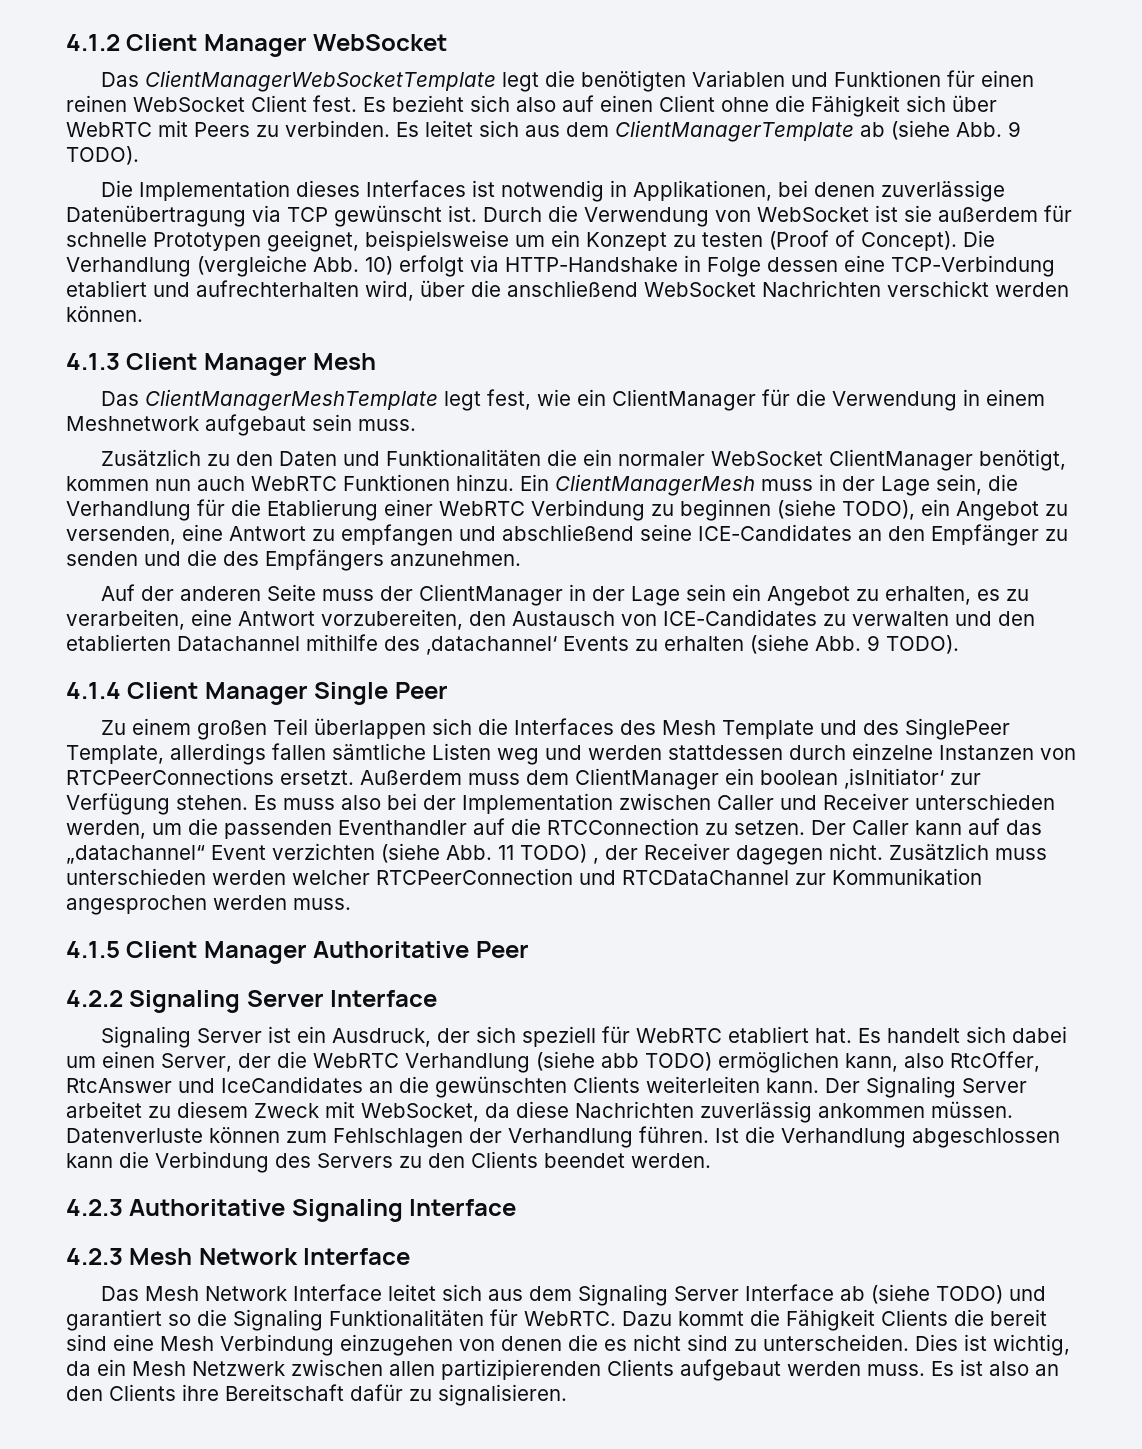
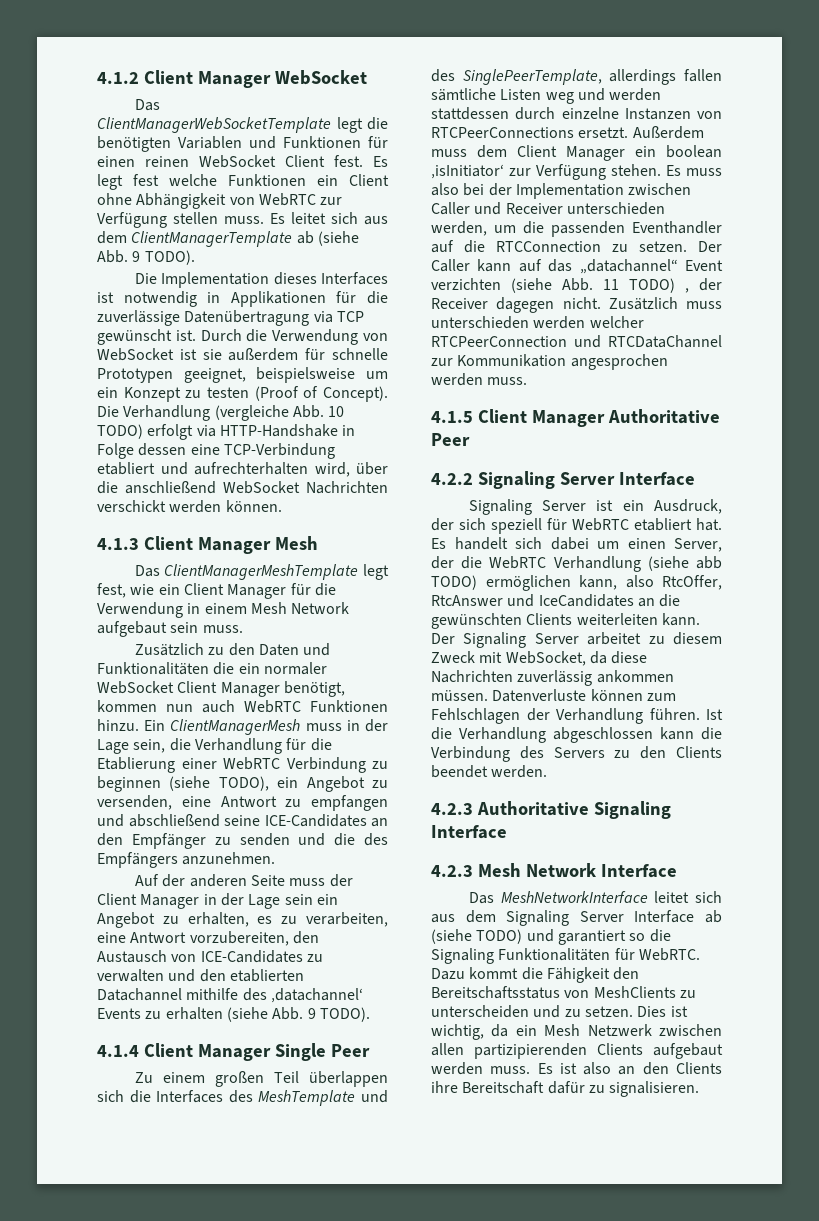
- Es bezieht sich also auf einen Client ohne die Fähigkeit sich über WebRTC mit Peers zu verbinden.
+ Es legt fest welche Funktionen ein Client ohne Abhängigkeit von WebRTC zur Verfügung stellen muss.
- Die Implementation dieses Interfaces ist notwendig in Applikationen, bei denen zuverlässige Datenübertragung via TCP gewünscht ist.
+ Die Implementation dieses Interfaces ist notwendig in Applikationen für die zuverlässige Datenübertragung via TCP gewünscht ist.
- Die Verhandlung (vergleiche Abb. 10) erfolgt via HTTP-Handshake in Folge dessen eine TCP-Verbindung etabliert und aufrechterhalten wird, über die anschließend WebSocket Nachrichten verschickt werden können.
+ Die Verhandlung (vergleiche Abb. 10 TODO) erfolgt via HTTP-Handshake in Folge dessen eine TCP-Verbindung etabliert und aufrechterhalten wird, über die anschließend WebSocket Nachrichten verschickt werden können.
- Das ClientManagerMeshTemplate legt fest, wie ein ClientManager für die Verwendung in einem Meshnetwork aufgebaut sein muss.
+ Das ClientManagerMeshTemplate legt fest, wie ein Client Manager für die Verwendung in einem Mesh Network aufgebaut sein muss.
- Zusätzlich zu den Daten und Funktionalitäten die ein normaler WebSocket ClientManager benötigt, kommen nun auch WebRTC Funktionen hinzu.
+ Zusätzlich zu den Daten und Funktionalitäten die ein normaler WebSocket Client Manager benötigt, kommen nun auch WebRTC Funktionen hinzu.
- Auf der anderen Seite muss der ClientManager in der Lage sein ein Angebot zu erhalten, es zu verarbeiten, eine Antwort vorzubereiten, den Austausch von ICE-Candidates zu verwalten und den etablierten Datachannel mithilfe des ‚datachannel‘ Events zu erhalten (siehe Abb. 9 TODO).
+ Auf der anderen Seite muss der Client Manager in der Lage sein ein Angebot zu erhalten, es zu verarbeiten, eine Antwort vorzubereiten, den Austausch von ICE-Candidates zu verwalten und den etablierten Datachannel mithilfe des ‚datachannel‘ Events zu erhalten (siehe Abb. 9 TODO).
- Zu einem großen Teil überlappen sich die Interfaces des Mesh Template und des SinglePeer Template, allerdings fallen sämtliche Listen weg und werden stattdessen durch einzelne Instanzen von RTCPeerConnections ersetzt.
+ Zu einem großen Teil überlappen sich die Interfaces des MeshTemplate und des SinglePeerTemplate, allerdings fallen sämtliche Listen weg und werden stattdessen durch einzelne Instanzen von RTCPeerConnections ersetzt.
- Außerdem muss dem ClientManager ein boolean ‚isInitiator‘ zur Verfügung stehen.
+ Außerdem muss dem Client Manager ein boolean ‚isInitiator‘ zur Verfügung stehen.
- Das Mesh Network Interface leitet sich aus dem Signaling Server Interface ab (siehe TODO) und garantiert so die Signaling Funktionalitäten für WebRTC.
+ Das MeshNetworkInterface leitet sich aus dem Signaling Server Interface ab (siehe TODO) und garantiert so die Signaling Funktionalitäten für WebRTC.
- Dazu kommt die Fähigkeit Clients die bereit sind eine Mesh Verbindung einzugehen von denen die es nicht sind zu unterscheiden.
+ Dazu kommt die Fähigkeit den Bereitschaftsstatus von MeshClients zu unterscheiden und zu setzen.

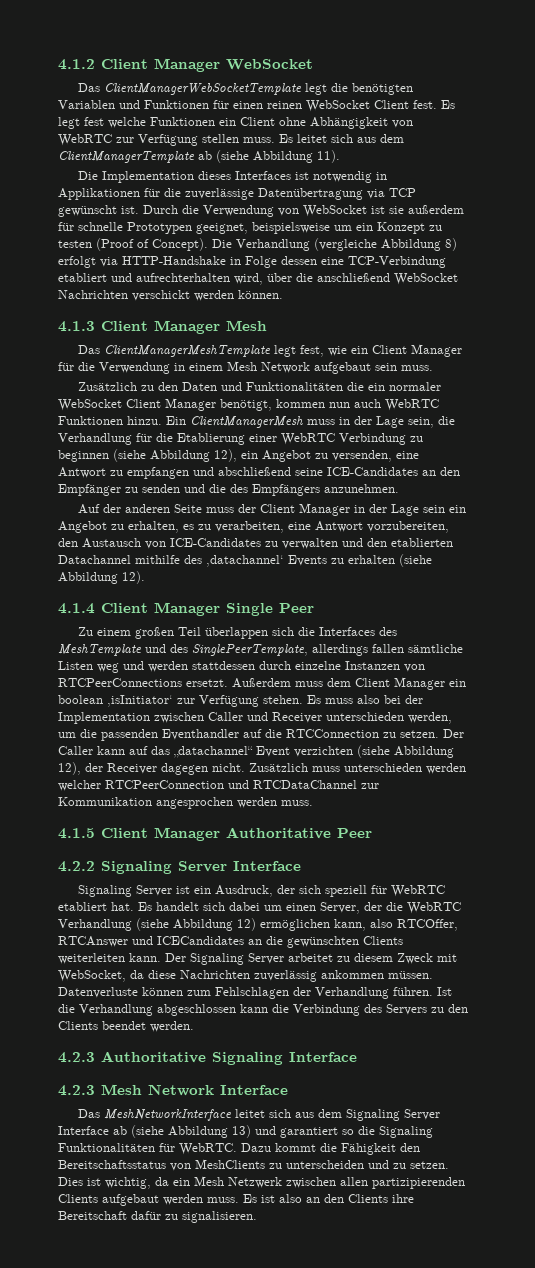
- Es leitet sich aus dem ClientManagerTemplate ab (siehe Abb. 9 TODO).
+ Es leitet sich aus dem ClientManagerTemplate ab (siehe Abbildung 11).
- Die Verhandlung (vergleiche Abb. 10 TODO) erfolgt via HTTP-Handshake in Folge dessen eine TCP-Verbindung etabliert und aufrechterhalten wird, über die anschließend WebSocket Nachrichten verschickt werden können.
+ Die Verhandlung (vergleiche Abbildung 8) erfolgt via HTTP-Handshake in Folge dessen eine TCP-Verbindung etabliert und aufrechterhalten wird, über die anschließend WebSocket Nachrichten verschickt werden können.
- Ein ClientManagerMesh muss in der Lage sein, die Verhandlung für die Etablierung einer WebRTC Verbindung zu beginnen (siehe TODO), ein Angebot zu versenden, eine Antwort zu empfangen und abschließend seine ICE-Candidates an den Empfänger zu senden und die des Empfängers anzunehmen.
+ Ein ClientManagerMesh muss in der Lage sein, die Verhandlung für die Etablierung einer WebRTC Verbindung zu beginnen (siehe Abbildung 12), ein Angebot zu versenden, eine Antwort zu empfangen und abschließend seine ICE-Candidates an den Empfänger zu senden und die des Empfängers anzunehmen.
- Auf der anderen Seite muss der Client Manager in der Lage sein ein Angebot zu erhalten, es zu verarbeiten, eine Antwort vorzubereiten, den Austausch von ICE-Candidates zu verwalten und den etablierten Datachannel mithilfe des ‚datachannel‘ Events zu erhalten (siehe Abb. 9 TODO).
+ Auf der anderen Seite muss der Client Manager in der Lage sein ein Angebot zu erhalten, es zu verarbeiten, eine Antwort vorzubereiten, den Austausch von ICE-Candidates zu verwalten und den etablierten Datachannel mithilfe des ‚datachannel‘ Events zu erhalten (siehe Abbildung 12).
- Der Caller kann auf das „datachannel“ Event verzichten (siehe Abb. 11 TODO) , der Receiver dagegen nicht.
+ Der Caller kann auf das „datachannel“ Event verzichten (siehe Abbildung 12), der Receiver dagegen nicht.
- Es handelt sich dabei um einen Server, der die WebRTC Verhandlung (siehe abb TODO) ermöglichen kann, also RtcOffer, RtcAnswer und IceCandidates an die gewünschten Clients weiterleiten kann.
+ Es handelt sich dabei um einen Server, der die WebRTC Verhandlung (siehe Abbildung 12) ermöglichen kann, also RTCOffer, RTCAnswer und ICECandidates an die gewünschten Clients weiterleiten kann.
- Das MeshNetworkInterface leitet sich aus dem Signaling Server Interface ab (siehe TODO) und garantiert so die Signaling Funktionalitäten für WebRTC.
+ Das MeshNetworkInterface leitet sich aus dem Signaling Server Interface ab (siehe Abbildung 13) und garantiert so die Signaling Funktionalitäten für WebRTC.

